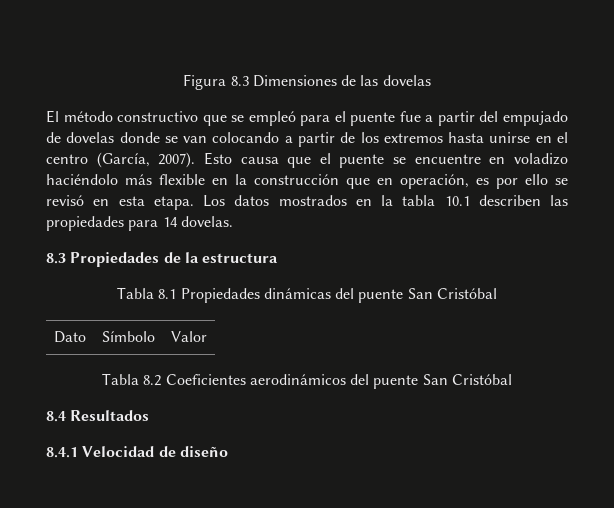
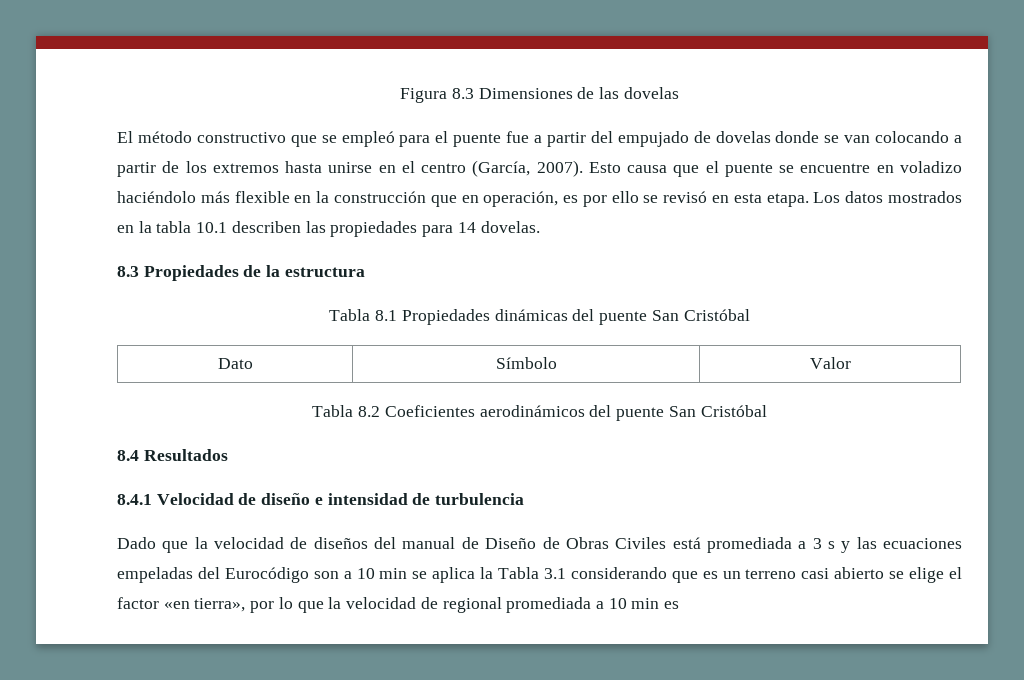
- 8.4.1 Velocidad de diseño
+ 8.4.1 Velocidad de diseño e intensidad de turbulencia
+ Dado que la velocidad de diseños del manual de Diseño de Obras Civiles está promediada a 3 s y las ecuaciones empeladas del Eurocódigo son a 10 min se aplica la Tabla 3.1 considerando que es un terreno casi abierto se elige el factor «en tierra», por lo que la velocidad de regional promediada a 10 min es

